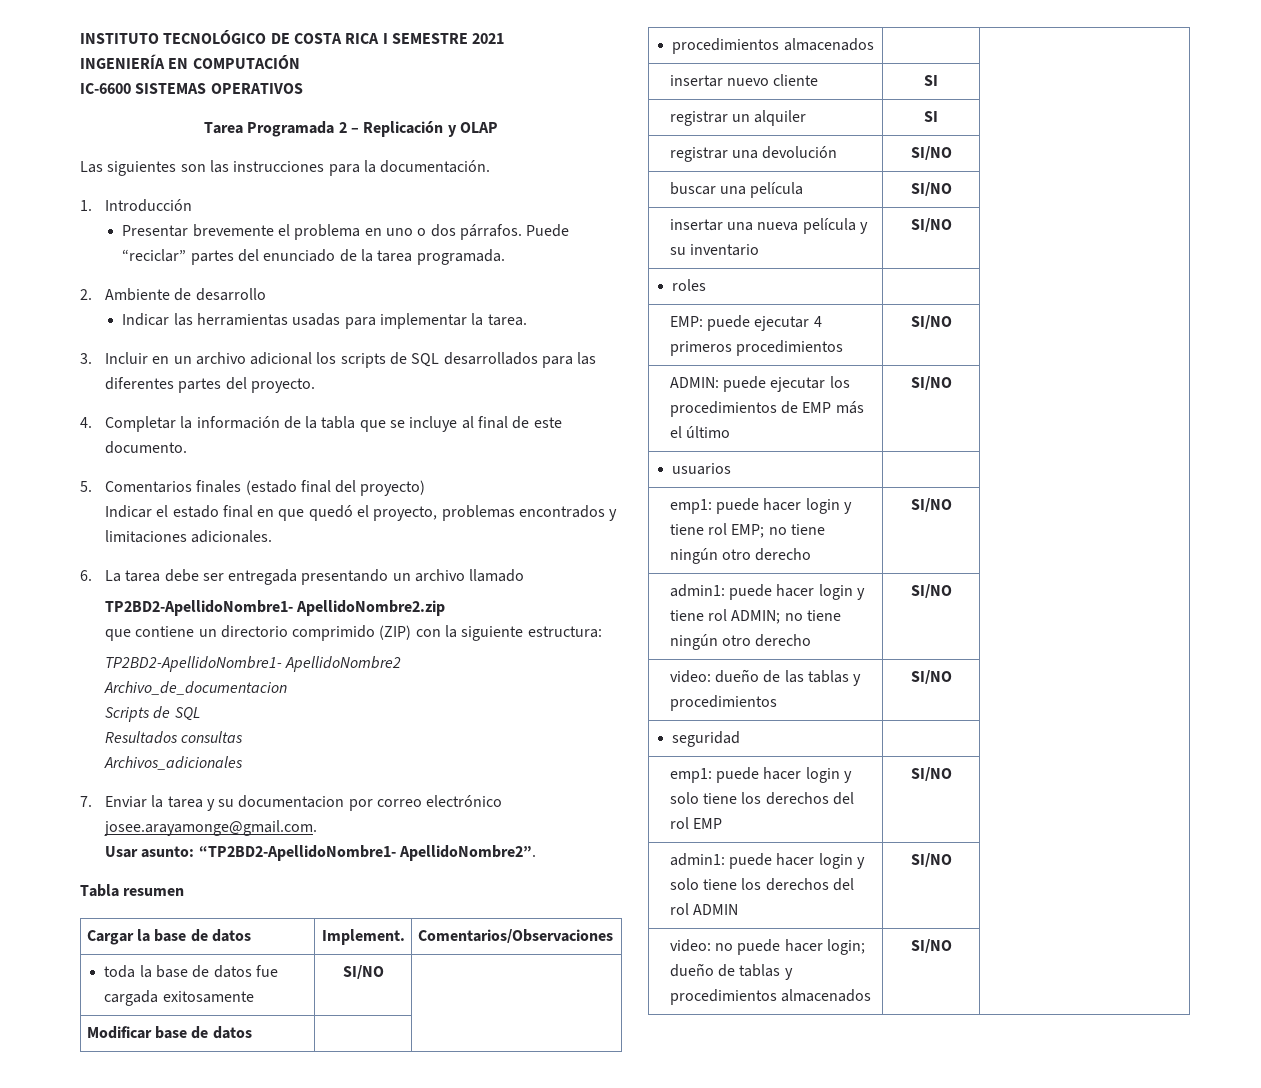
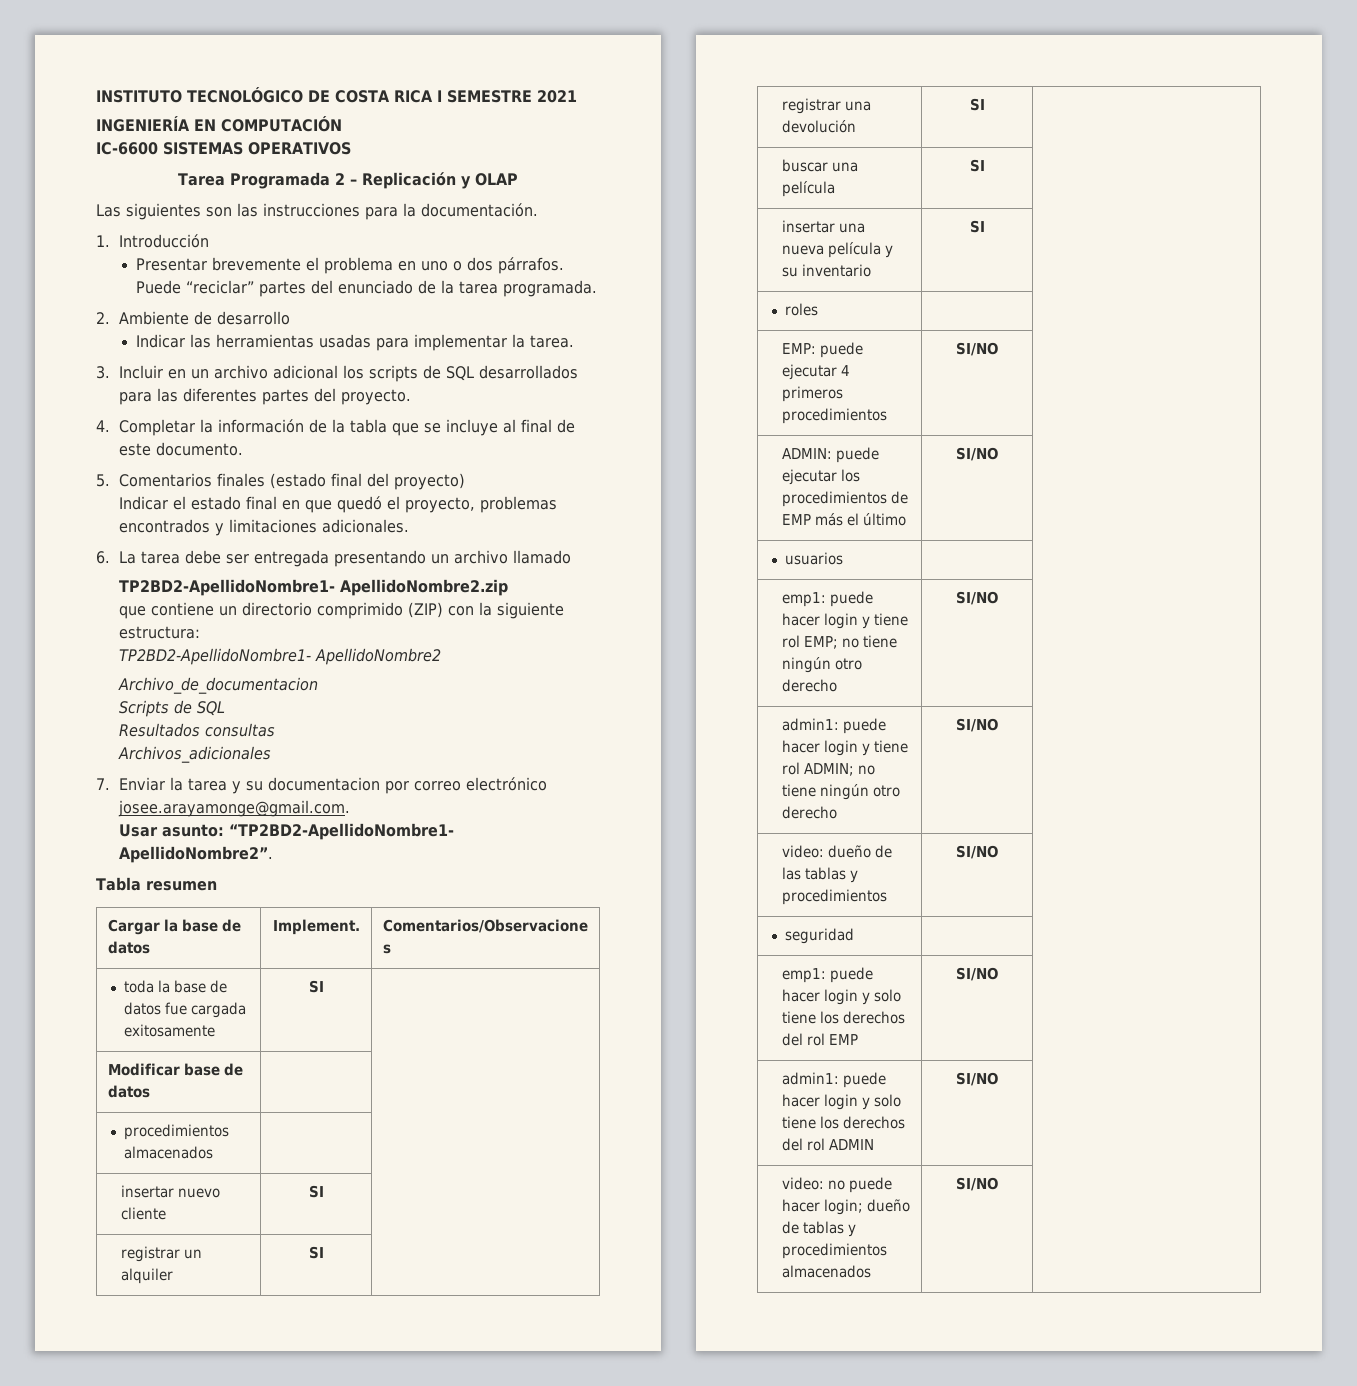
- toda la base de datos fue cargada exitosamente | SI/NO |
+ toda la base de datos fue cargada exitosamente | SI |
- registrar una devolución | SI/NO |
+ registrar una devolución | SI |
- buscar una película | SI/NO |
+ buscar una película | SI |
- insertar una nueva película y su inventario | SI/NO |
+ insertar una nueva película y su inventario | SI |

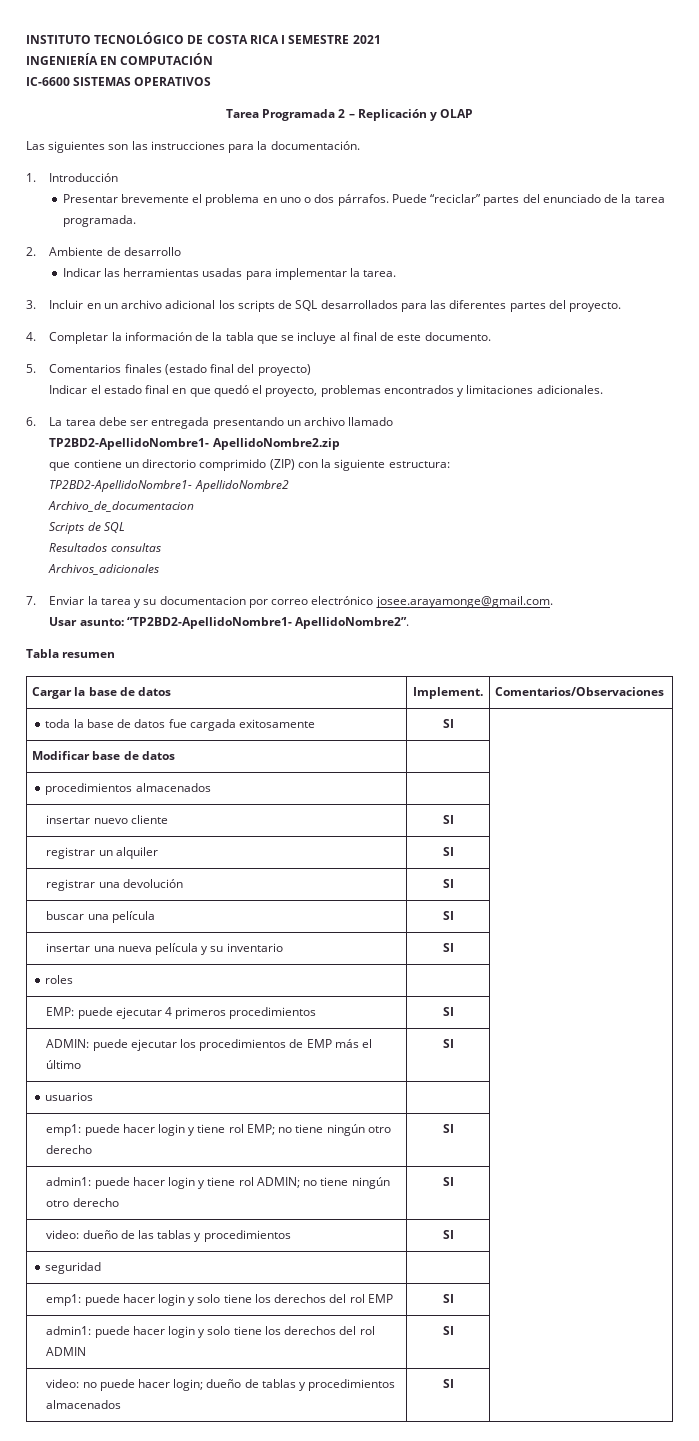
- EMP: puede ejecutar 4 primeros procedimientos | SI/NO |
+ EMP: puede ejecutar 4 primeros procedimientos | SI |
- ADMIN: puede ejecutar los procedimientos de EMP más el último | SI/NO |
+ ADMIN: puede ejecutar los procedimientos de EMP más el último | SI |
- emp1: puede hacer login y tiene rol EMP; no tiene ningún otro derecho | SI/NO |
+ emp1: puede hacer login y tiene rol EMP; no tiene ningún otro derecho | SI |
- admin1: puede hacer login y tiene rol ADMIN; no tiene ningún otro derecho | SI/NO |
+ admin1: puede hacer login y tiene rol ADMIN; no tiene ningún otro derecho | SI |
- video: dueño de las tablas y procedimientos | SI/NO |
+ video: dueño de las tablas y procedimientos | SI |
- emp1: puede hacer login y solo tiene los derechos del rol EMP | SI/NO |
+ emp1: puede hacer login y solo tiene los derechos del rol EMP | SI |
- admin1: puede hacer login y solo tiene los derechos del rol ADMIN | SI/NO |
+ admin1: puede hacer login y solo tiene los derechos del rol ADMIN | SI |
- video: no puede hacer login; dueño de tablas y procedimientos almacenados | SI/NO |
+ video: no puede hacer login; dueño de tablas y procedimientos almacenados | SI |

